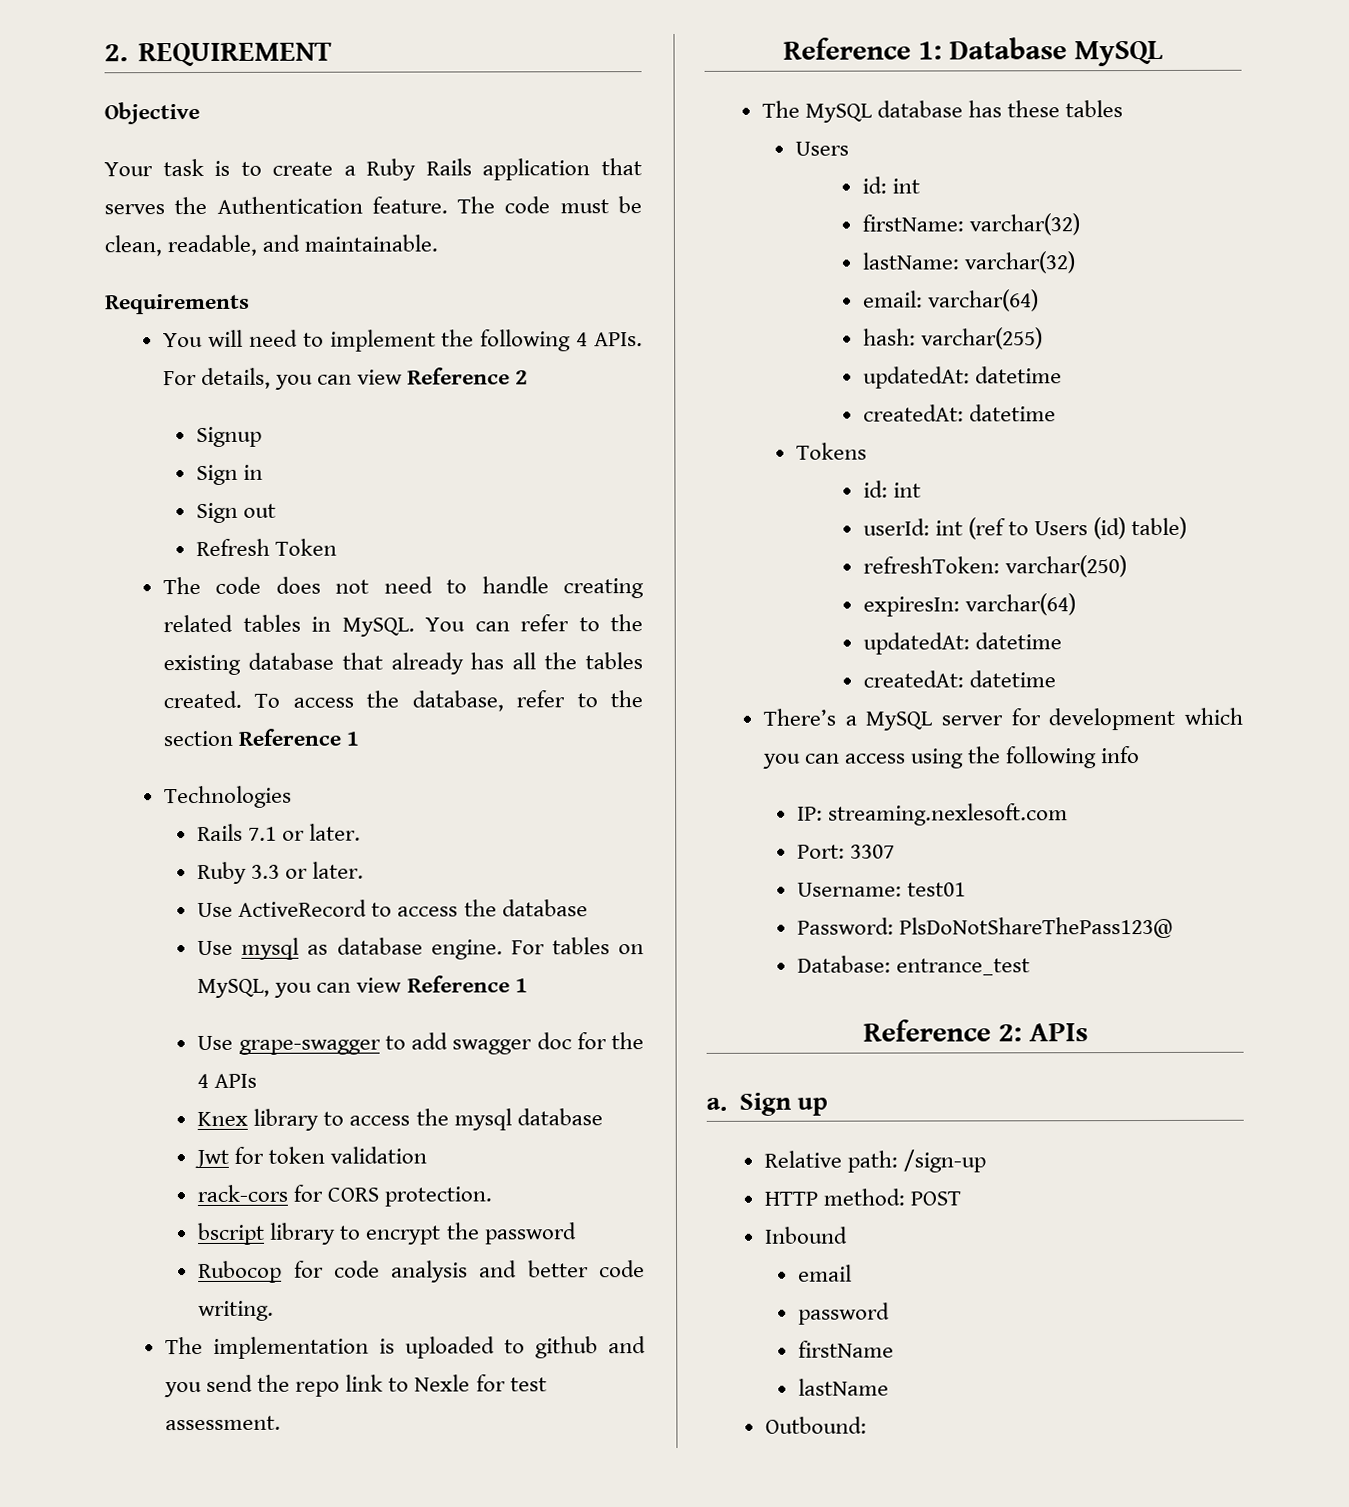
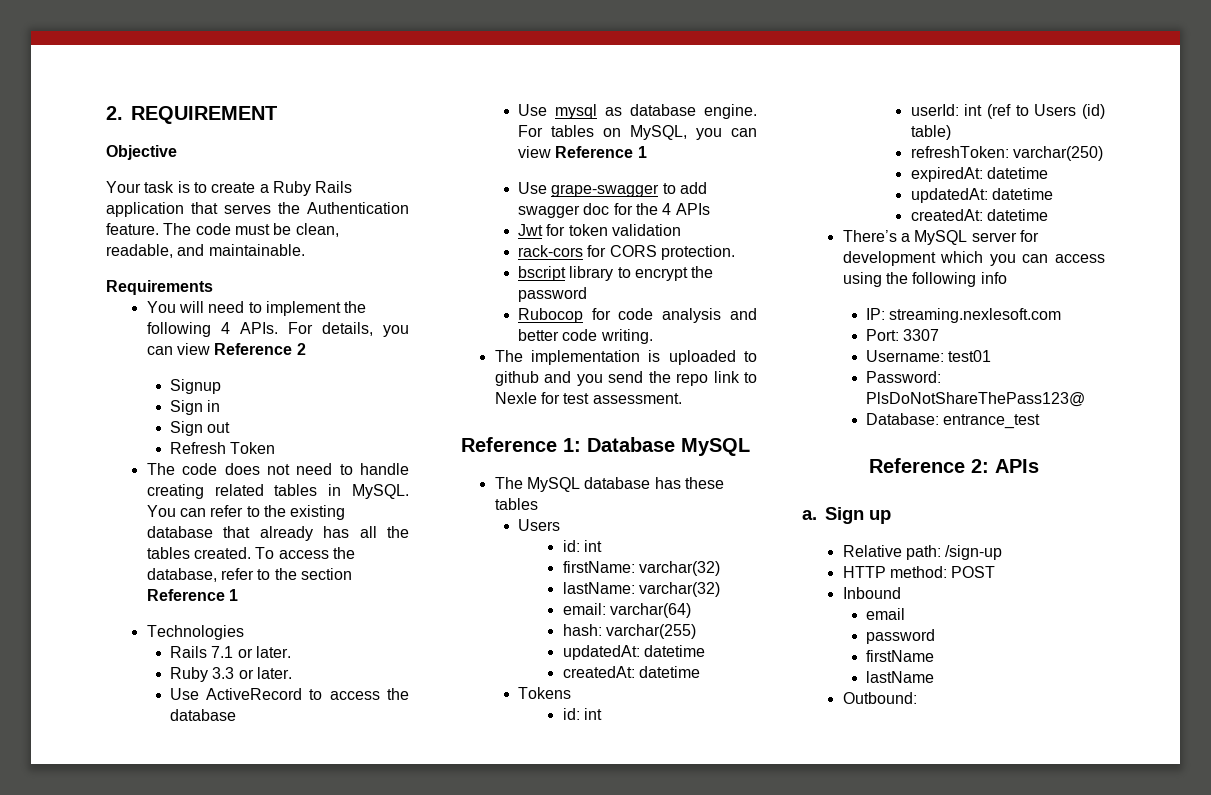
- Knex library to access the mysql database
- expiresIn: varchar(64)
+ expiredAt: datetime

